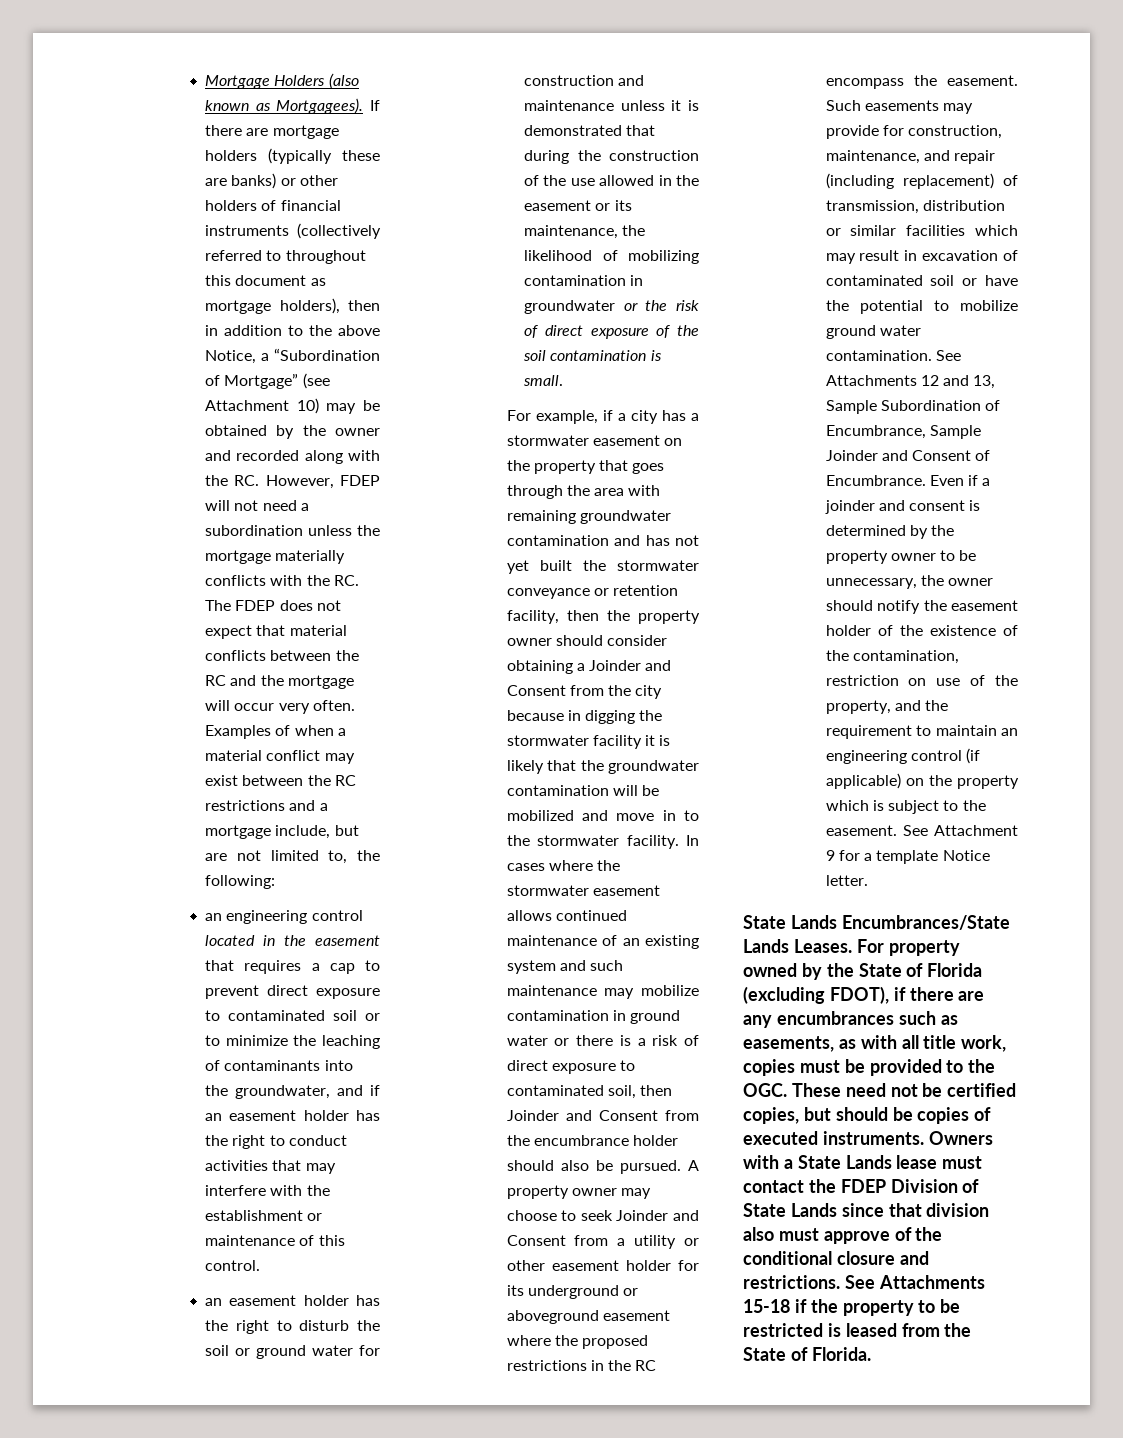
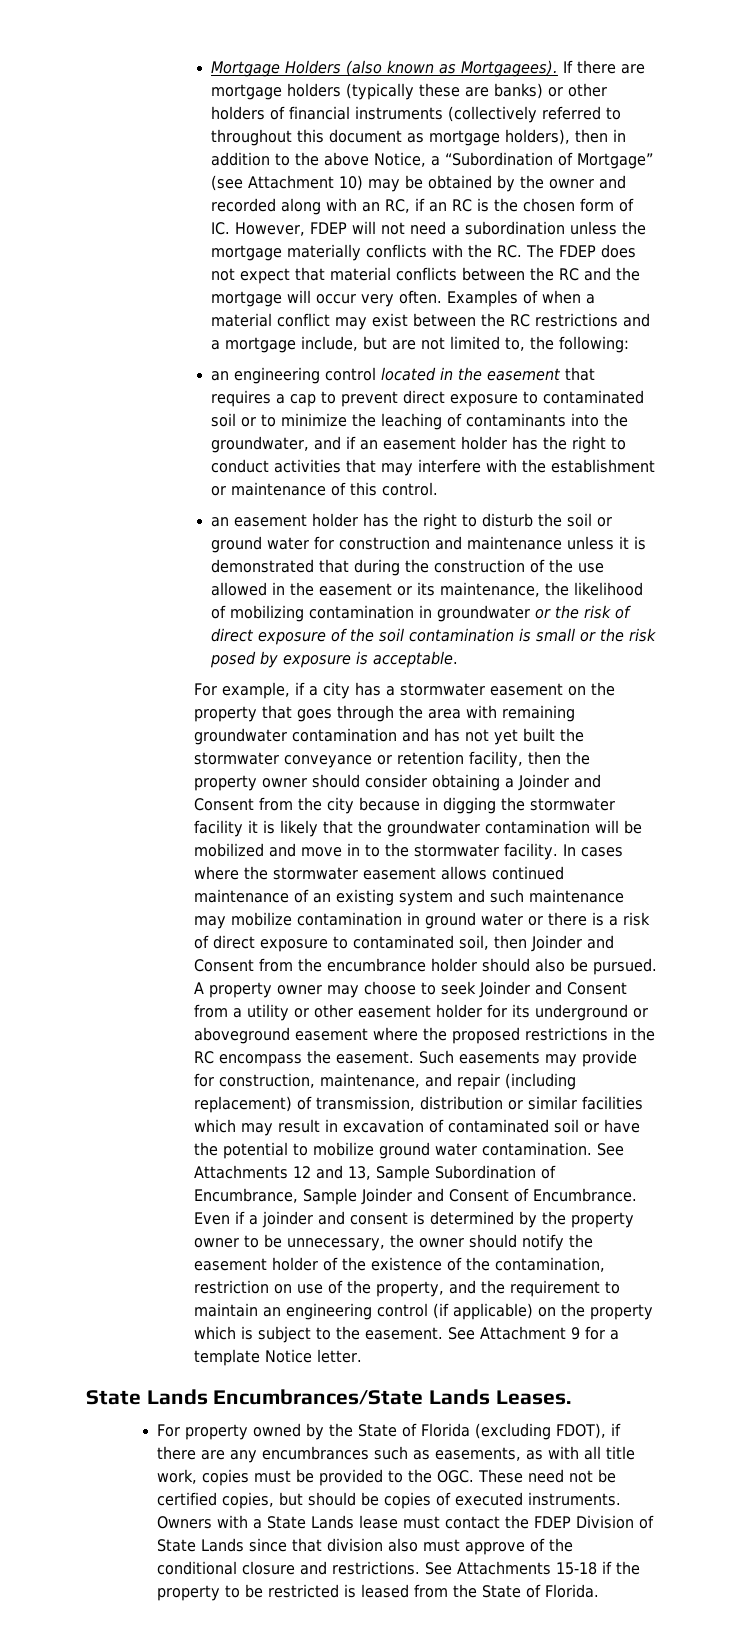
- If there are mortgage holders (typically these are banks) or other holders of financial instruments (collectively referred to throughout this document as mortgage holders), then in addition to the above Notice, a “Subordination of Mortgage” (see Attachment 10) may be obtained by the owner and recorded along with the RC. However, FDEP will not need a subordination unless the mortgage materially conflicts with the RC. The FDEP does not expect that material conflicts between the RC and the mortgage will occur very often.
+ If there are mortgage holders (typically these are banks) or other holders of financial instruments (collectively referred to throughout this document as mortgage holders), then in addition to the above Notice, a “Subordination of Mortgage” (see Attachment 10) may be obtained by the owner and recorded along with an RC, if an RC is the chosen form of IC. However, FDEP will not need a subordination unless the mortgage materially conflicts with the RC. The FDEP does not expect that material conflicts between the RC and the mortgage will occur very often.
- an easement holder has the right to disturb the soil or ground water for construction and maintenance unless it is demonstrated that during the construction of the use allowed in the easement or its maintenance, the likelihood of mobilizing contamination in groundwater or the risk of direct exposure of the soil contamination is small.
+ an easement holder has the right to disturb the soil or ground water for construction and maintenance unless it is demonstrated that during the construction of the use allowed in the easement or its maintenance, the likelihood of mobilizing contamination in groundwater or the risk of direct exposure of the soil contamination is small or the risk posed by exposure is acceptable.
- State Lands Encumbrances/State Lands Leases. For property owned by the State of Florida (excluding FDOT), if there are any encumbrances such as easements, as with all title work, copies must be provided to the OGC. These need not be certified copies, but should be copies of executed instruments.
+ State Lands Encumbrances/State Lands Leases.
+ For property owned by the State of Florida (excluding FDOT), if there are any encumbrances such as easements, as with all title work, copies must be provided to the OGC. These need not be certified copies, but should be copies of executed instruments.

